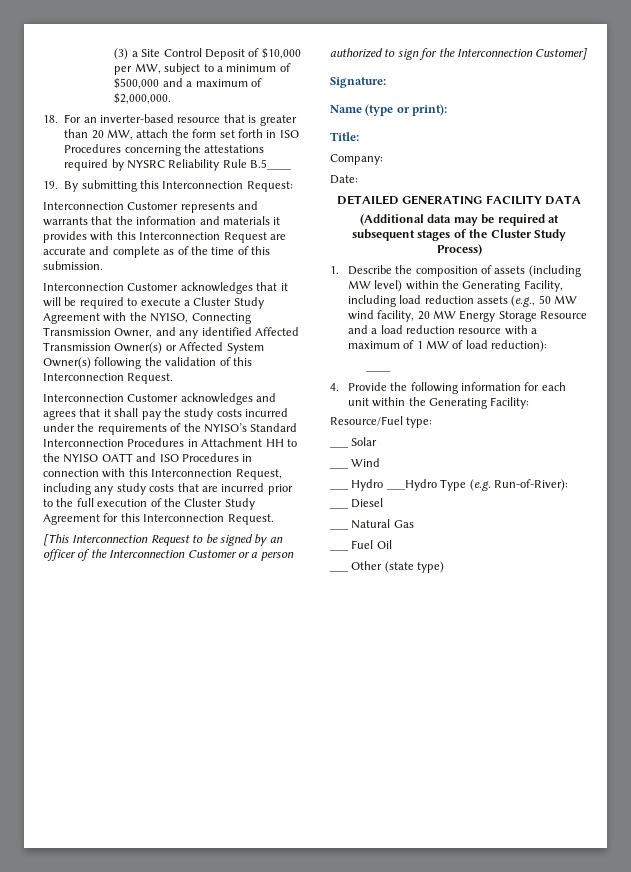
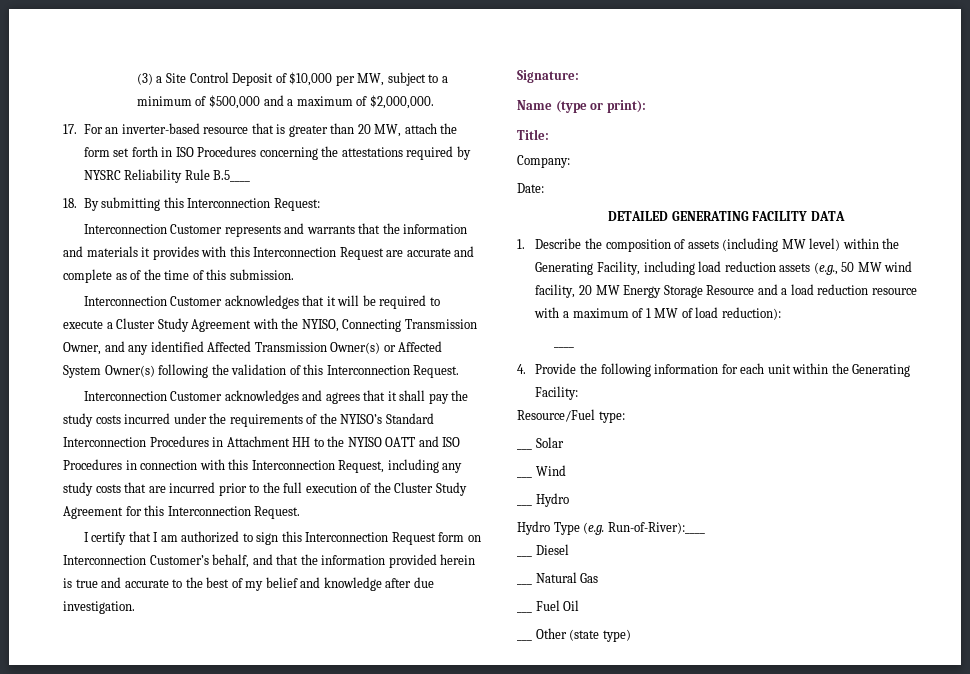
- 18. For an inverter-based resource that is greater than 20 MW, attach the form set forth in ISO Procedures concerning the attestations required by NYSRC Reliability Rule B.5____
+ 17. For an inverter-based resource that is greater than 20 MW, attach the form set forth in ISO Procedures concerning the attestations required by NYSRC Reliability Rule B.5____
- 19. By submitting this Interconnection Request:
+ 18. By submitting this Interconnection Request:
- [This Interconnection Request to be signed by an officer of the Interconnection Customer or a person authorized to sign for the Interconnection Customer]
+ I certify that I am authorized to sign this Interconnection Request form on Interconnection Customer’s behalf, and that the information provided herein is true and accurate to the best of my belief and knowledge after due investigation.
- (Additional data may be required at subsequent stages of the Cluster Study Process)
- ___ Hydro ___Hydro Type (e.g. Run-of-River):
+ ___ Hydro
+ Hydro Type (e.g. Run-of-River):____

